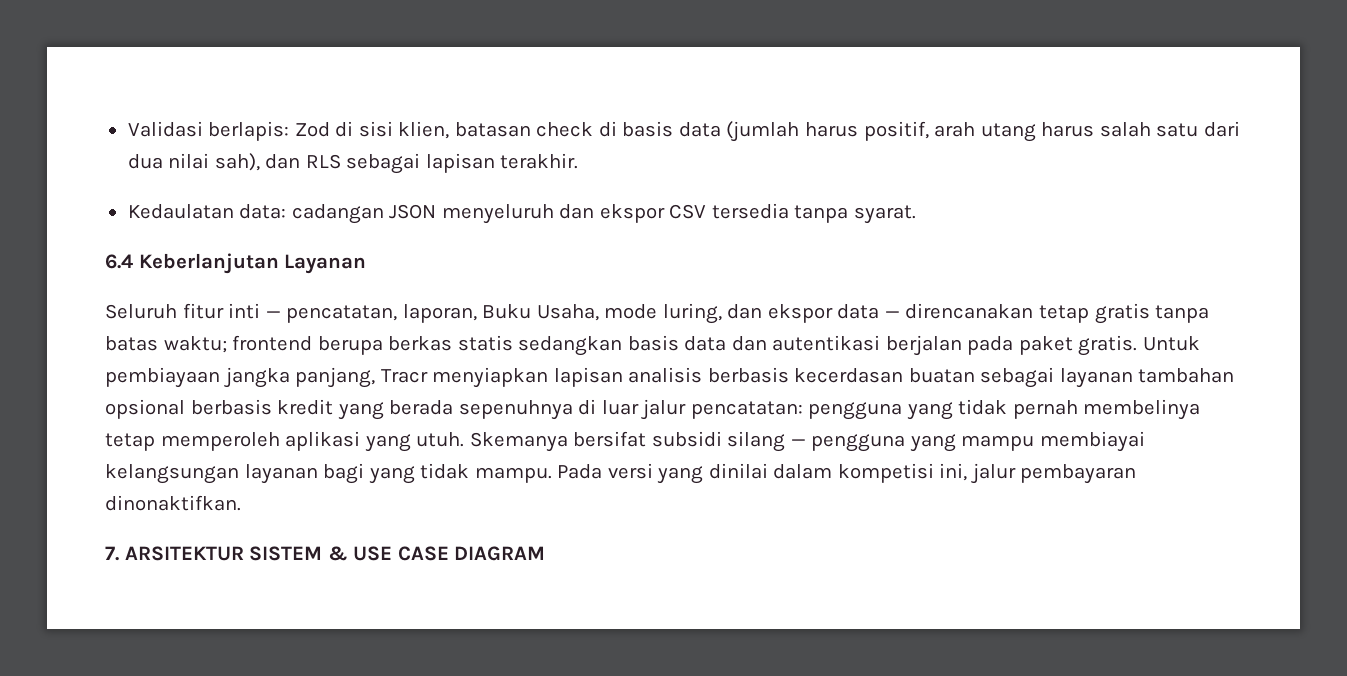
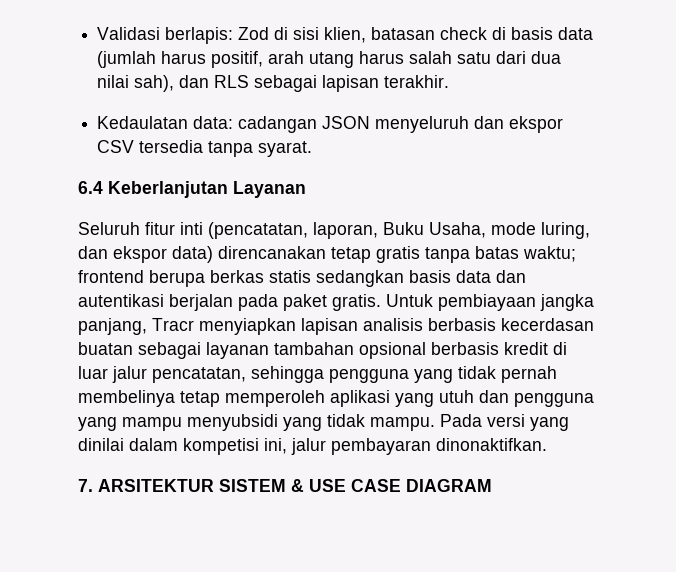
- Seluruh fitur inti — pencatatan, laporan, Buku Usaha, mode luring, dan ekspor data — direncanakan tetap gratis tanpa batas waktu; frontend berupa berkas statis sedangkan basis data dan autentikasi berjalan pada paket gratis.
+ Seluruh fitur inti (pencatatan, laporan, Buku Usaha, mode luring, dan ekspor data) direncanakan tetap gratis tanpa batas waktu; frontend berupa berkas statis sedangkan basis data dan autentikasi berjalan pada paket gratis.
- Untuk pembiayaan jangka panjang, Tracr menyiapkan lapisan analisis berbasis kecerdasan buatan sebagai layanan tambahan opsional berbasis kredit yang berada sepenuhnya di luar jalur pencatatan: pengguna yang tidak pernah membelinya tetap memperoleh aplikasi yang utuh. Skemanya bersifat subsidi silang — pengguna yang mampu membiayai kelangsungan layanan bagi yang tidak mampu.
+ Untuk pembiayaan jangka panjang, Tracr menyiapkan lapisan analisis berbasis kecerdasan buatan sebagai layanan tambahan opsional berbasis kredit di luar jalur pencatatan, sehingga pengguna yang tidak pernah membelinya tetap memperoleh aplikasi yang utuh dan pengguna yang mampu menyubsidi yang tidak mampu.

